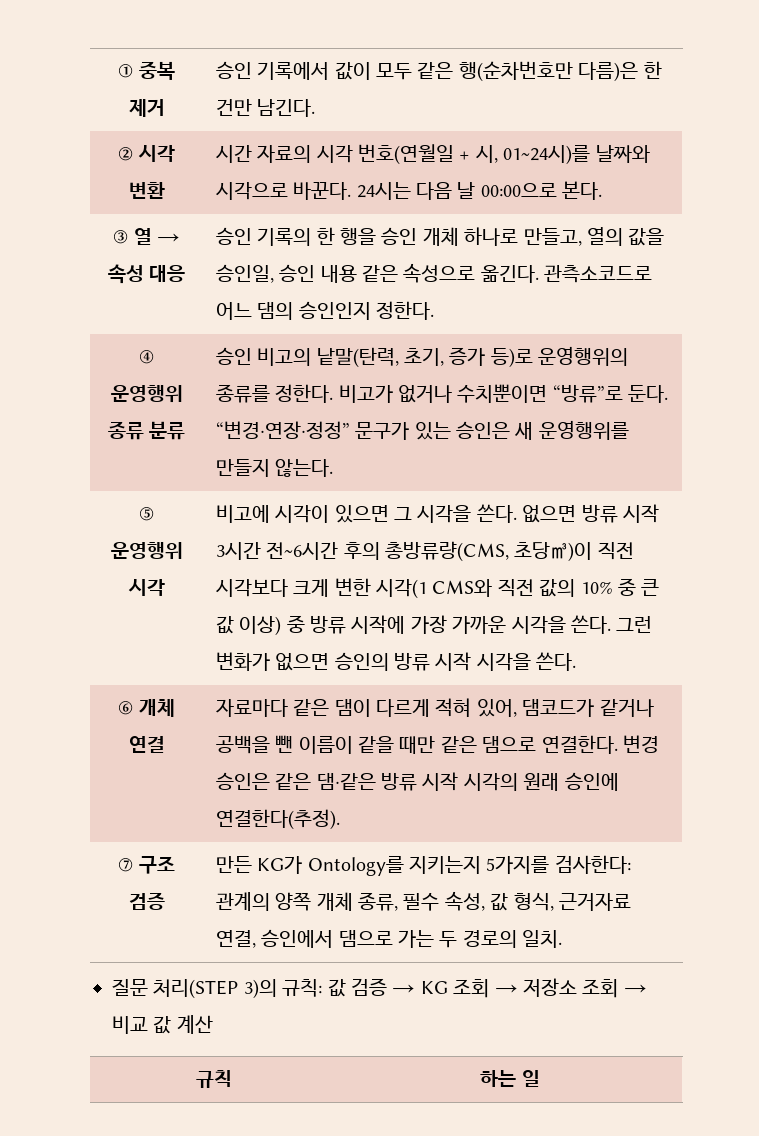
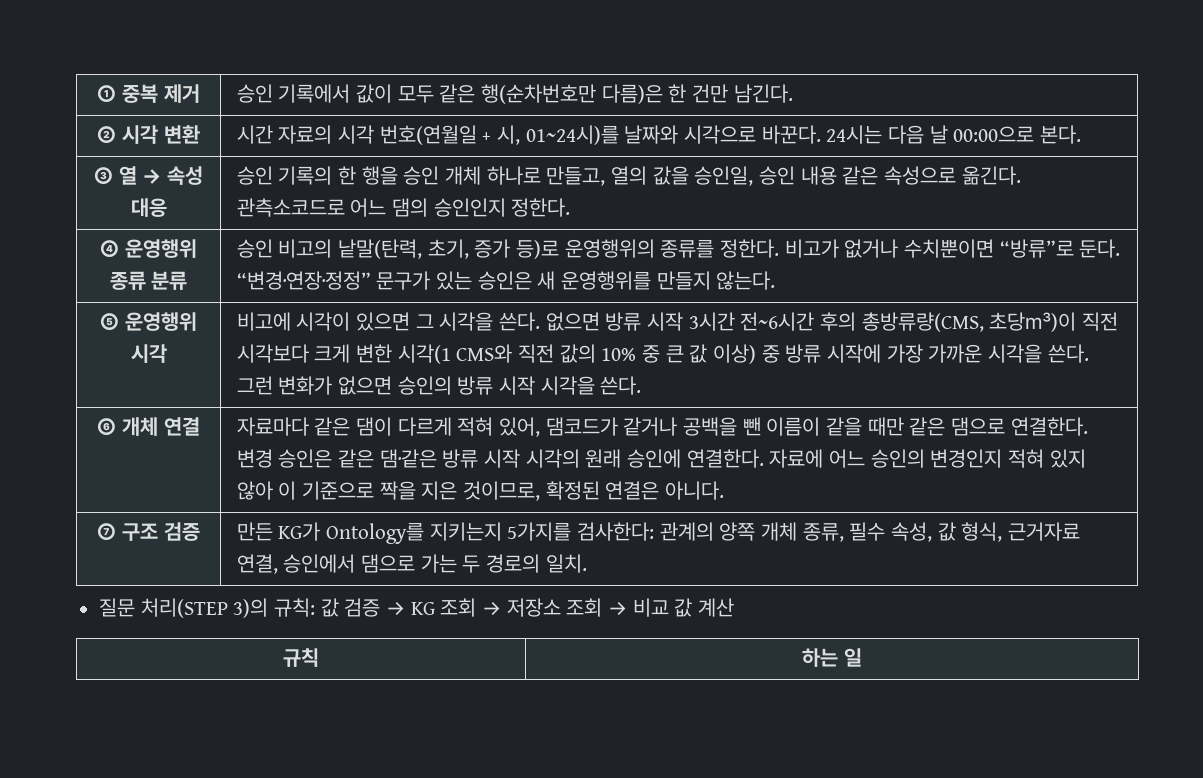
- 변경 승인은 같은 댐·같은 방류 시작 시각의 원래 승인에 연결한다(추정).
+ 변경 승인은 같은 댐·같은 방류 시작 시각의 원래 승인에 연결한다. 자료에 어느 승인의 변경인지 적혀 있지 않아 이 기준으로 짝을 지은 것이므로, 확정된 연결은 아니다.

